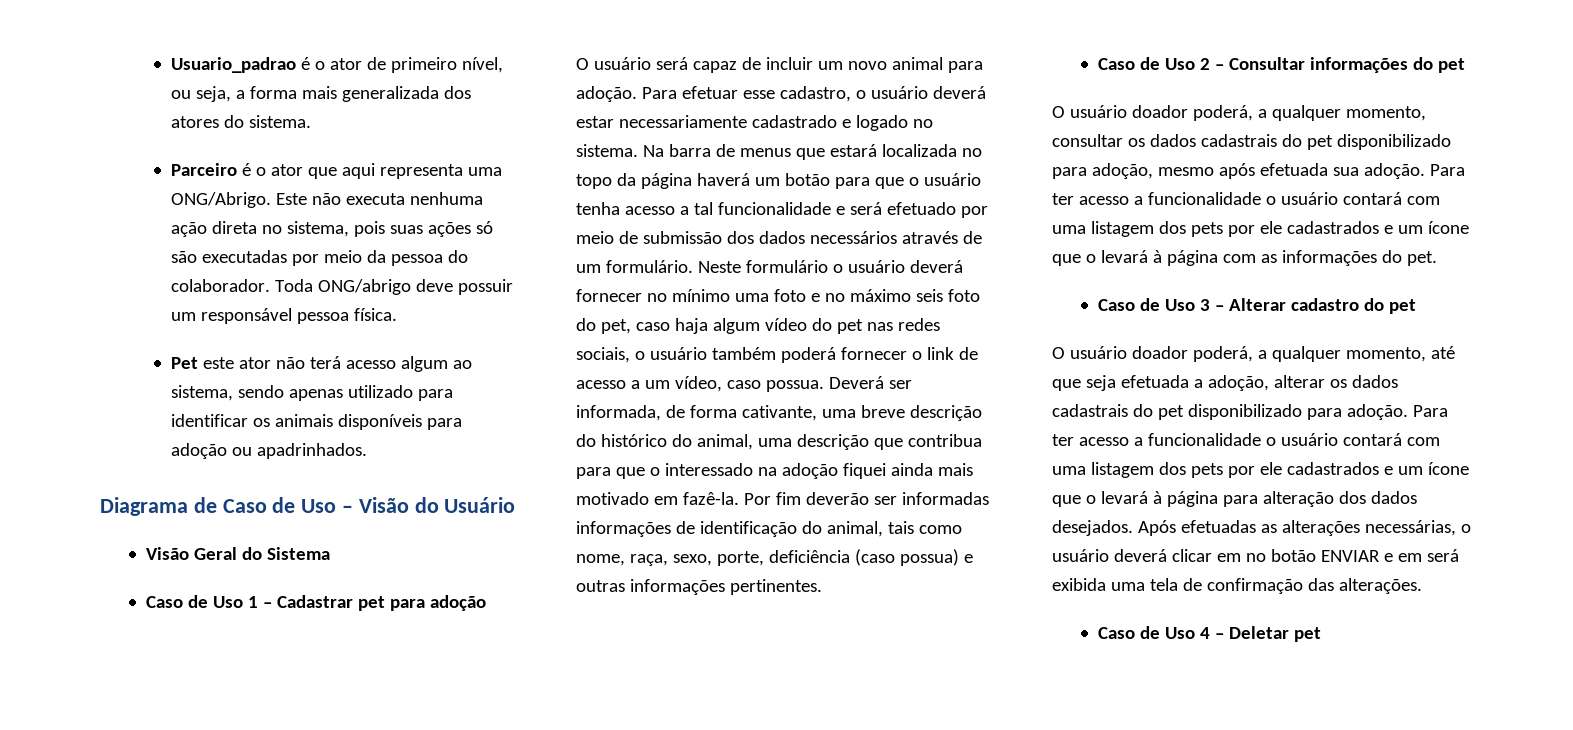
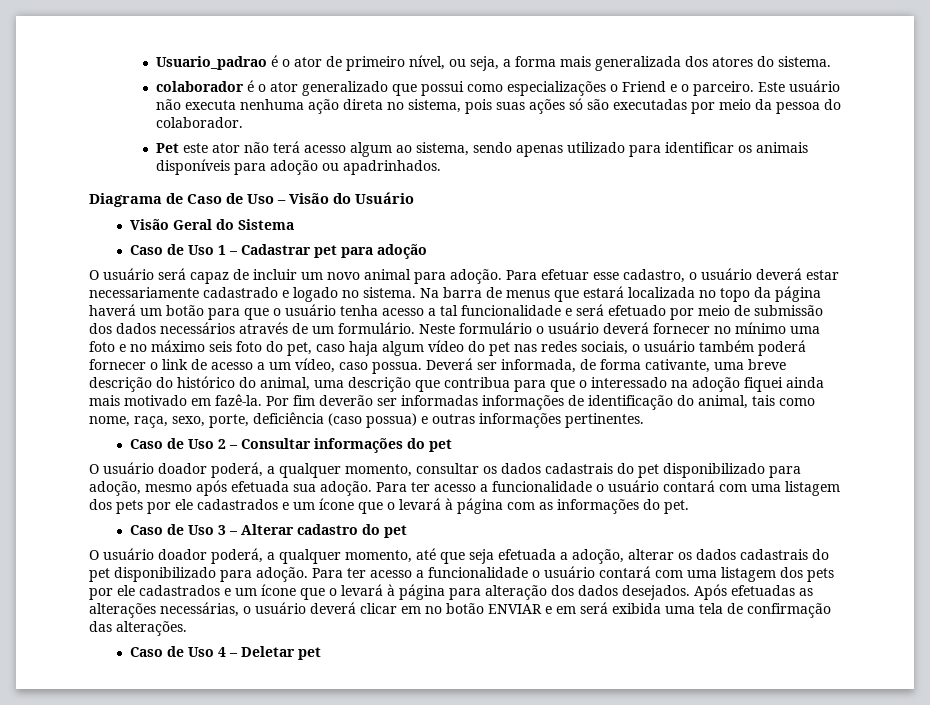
- Parceiro é o ator que aqui representa uma ONG/Abrigo. Este não executa nenhuma ação direta no sistema, pois suas ações só são executadas por meio da pessoa do colaborador. Toda ONG/abrigo deve possuir um responsável pessoa física.
+ colaborador é o ator generalizado que possui como especializações o Friend e o parceiro. Este usuário não executa nenhuma ação direta no sistema, pois suas ações só são executadas por meio da pessoa do colaborador.

